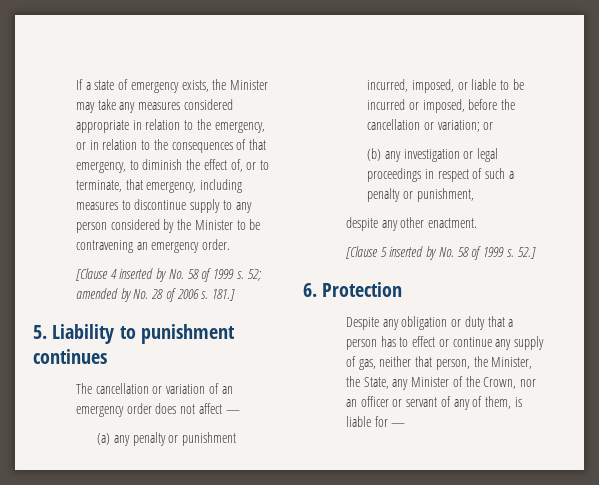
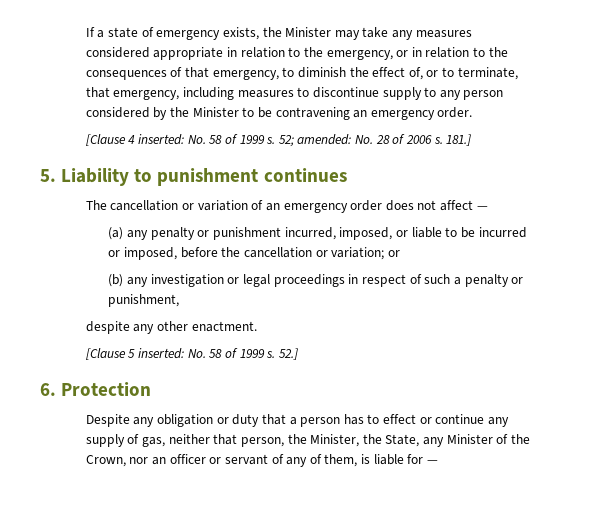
- [Clause 4 inserted by No. 58 of 1999 s.
+ [Clause 4 inserted: No. 58 of 1999 s.
- 52; amended by No. 28 of 2006 s.
+ 52; amended: No. 28 of 2006 s.
- [Clause 5 inserted by No. 58 of 1999 s.
+ [Clause 5 inserted: No. 58 of 1999 s.

